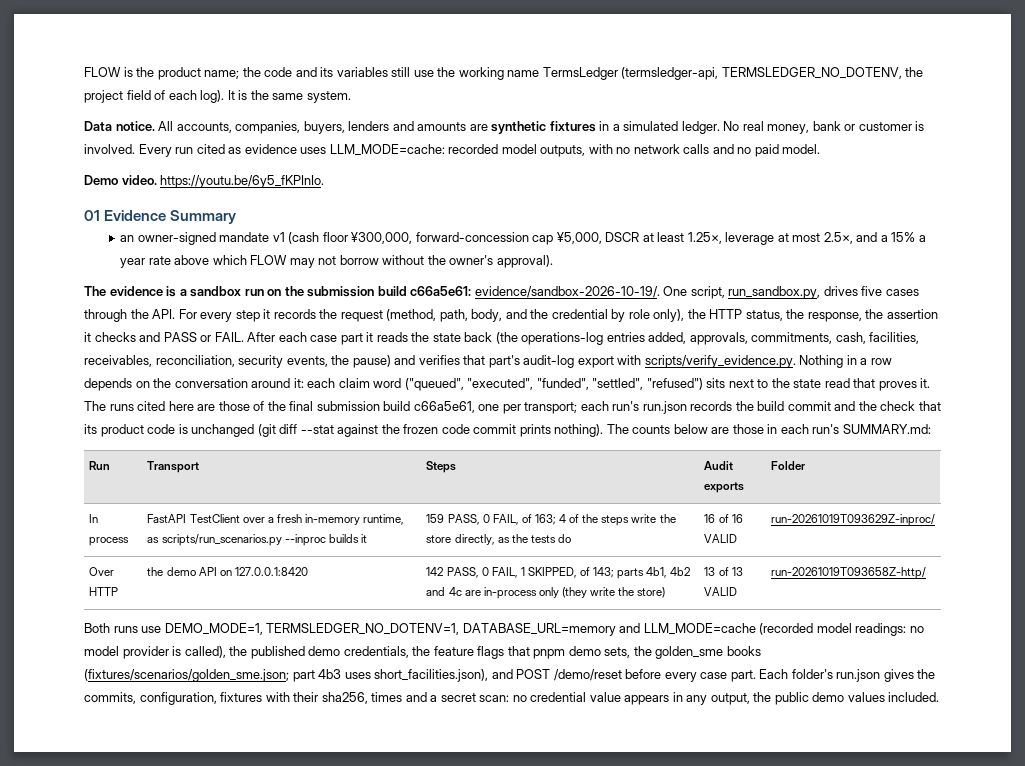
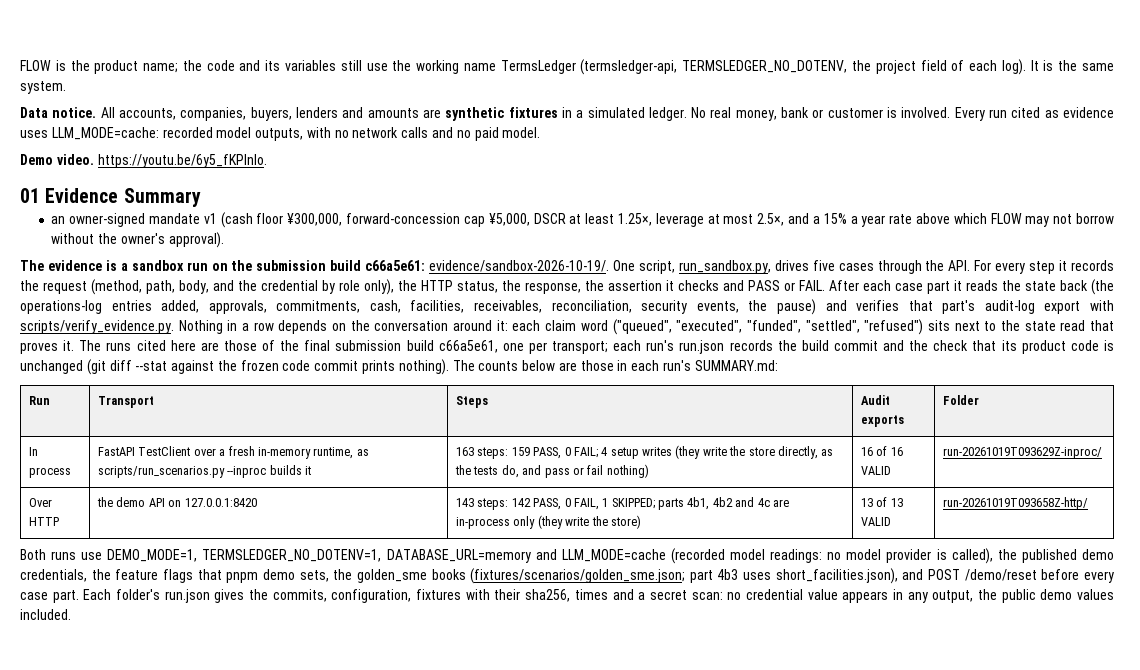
- 159 PASS, 0 FAIL, of 163; 4 of the steps write the store directly, as the tests do
+ 163 steps: 159 PASS, 0 FAIL; 4 setup writes (they write the store directly, as the tests do, and pass or fail nothing)
- Over HTTP | the demo API on 127.0.0.1:8420 | 142 PASS, 0 FAIL, 1 SKIPPED, of 143; parts 4b1, 4b2 and 4c are in-process only (they write the store) | 13 of 13 VALID | run-20261019T093658Z-http/
+ Over HTTP | the demo API on 127.0.0.1:8420 | 143 steps: 142 PASS, 0 FAIL, 1 SKIPPED; parts 4b1, 4b2 and 4c are in-process only (they write the store) | 13 of 13 VALID | run-20261019T093658Z-http/

